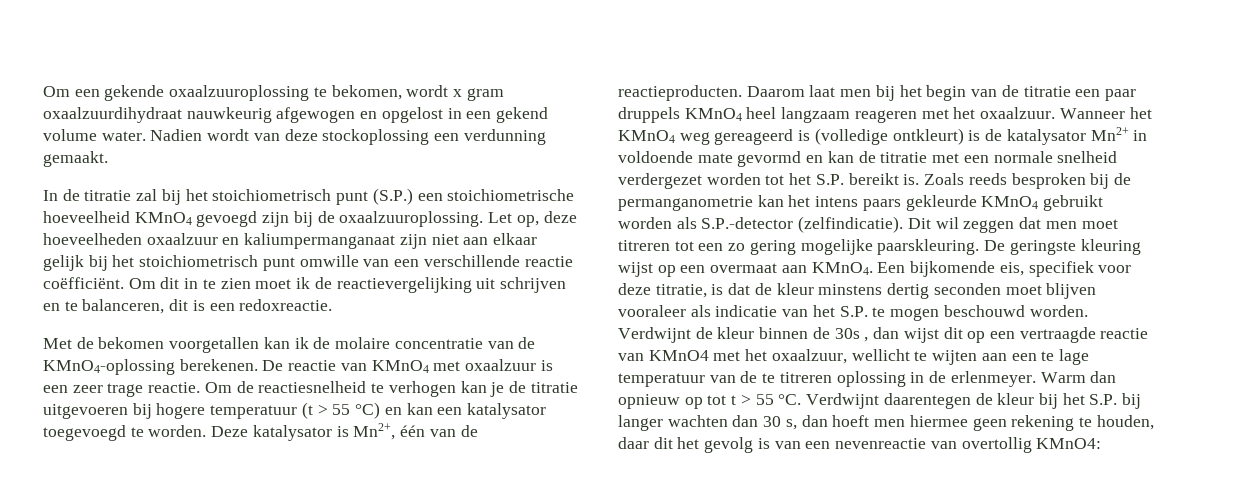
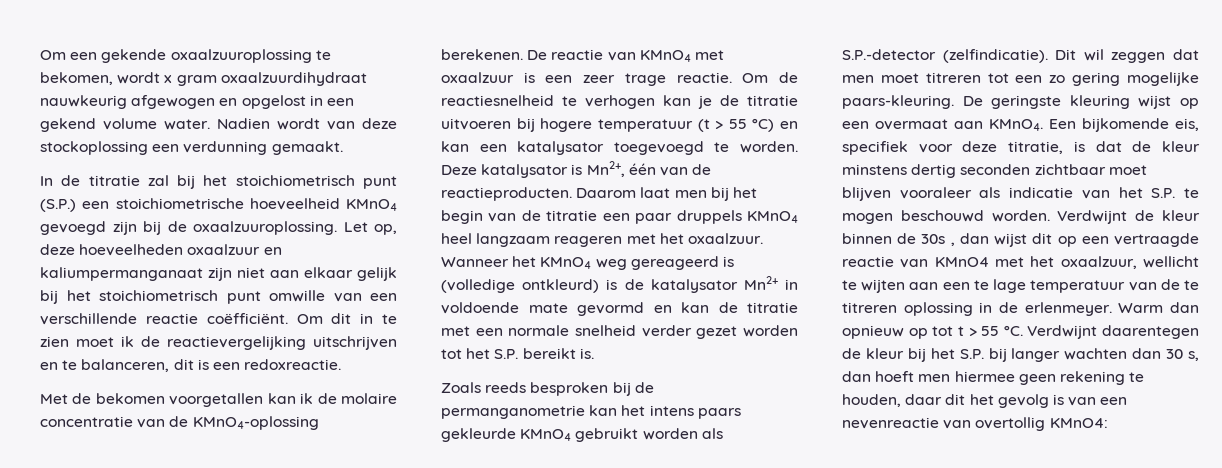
- Om dit in te zien moet ik de reactievergelijking uit schrijven en te balanceren, dit is een redoxreactie.
+ Om dit in te zien moet ik de reactievergelijking uitschrijven en te balanceren, dit is een redoxreactie.
- Om de reactiesnelheid te verhogen kan je de titratie uitgevoeren bij hogere temperatuur (t > 55 °C) en kan een katalysator toegevoegd te worden.
+ Om de reactiesnelheid te verhogen kan je de titratie uitvoeren bij hogere temperatuur (t > 55 °C) en kan een katalysator toegevoegd te worden.
- Wanneer het KMnO4 weg gereageerd is (volledige ontkleurt) is de katalysator Mn2+ in voldoende mate gevormd en kan de titratie met een normale snelheid verdergezet worden tot het S.P. bereikt is. Zoals reeds besproken bij de permanganometrie kan het intens paars gekleurde KMnO4 gebruikt worden als S.P.-detector (zelfindicatie).
+ Wanneer het KMnO4 weg gereageerd is (volledige ontkleurd) is de katalysator Mn2+ in voldoende mate gevormd en kan de titratie met een normale snelheid verder gezet worden tot het S.P. bereikt is.
+ Zoals reeds besproken bij de permanganometrie kan het intens paars gekleurde KMnO4 gebruikt worden als S.P.-detector (zelfindicatie).
- Dit wil zeggen dat men moet titreren tot een zo gering mogelijke paarskleuring.
+ Dit wil zeggen dat men moet titreren tot een zo gering mogelijke paars-kleuring.
- Een bijkomende eis, specifiek voor deze titratie, is dat de kleur minstens dertig seconden moet blijven vooraleer als indicatie van het S.P. te mogen beschouwd worden.
+ Een bijkomende eis, specifiek voor deze titratie, is dat de kleur minstens dertig seconden zichtbaar moet blijven vooraleer als indicatie van het S.P. te mogen beschouwd worden.

